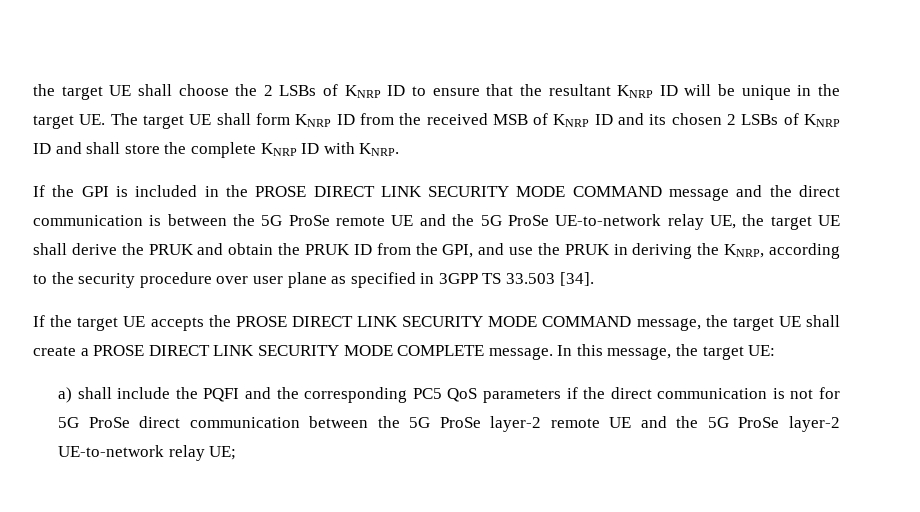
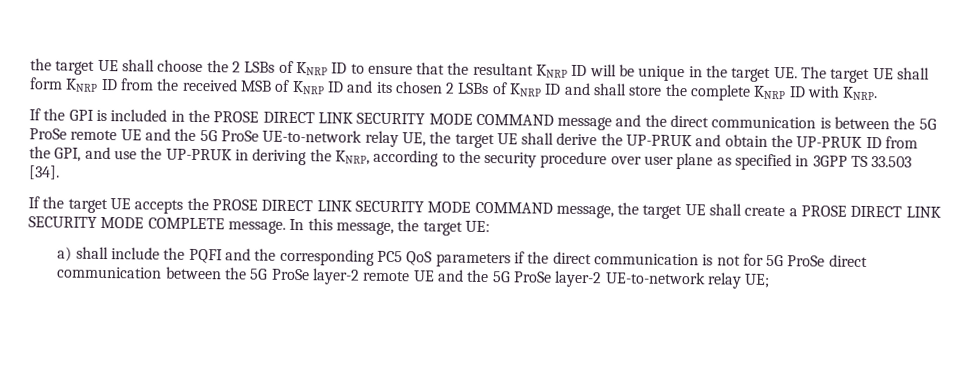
- If the GPI is included in the PROSE DIRECT LINK SECURITY MODE COMMAND message and the direct communication is between the 5G ProSe remote UE and the 5G ProSe UE-to-network relay UE, the target UE shall derive the PRUK and obtain the PRUK ID from the GPI, and use the PRUK in deriving the KNRP, according to the security procedure over user plane as specified in 3GPP TS 33.503 [34].
+ If the GPI is included in the PROSE DIRECT LINK SECURITY MODE COMMAND message and the direct communication is between the 5G ProSe remote UE and the 5G ProSe UE-to-network relay UE, the target UE shall derive the UP-PRUK and obtain the UP-PRUK ID from the GPI, and use the UP-PRUK in deriving the KNRP, according to the security procedure over user plane as specified in 3GPP TS 33.503 [34].

